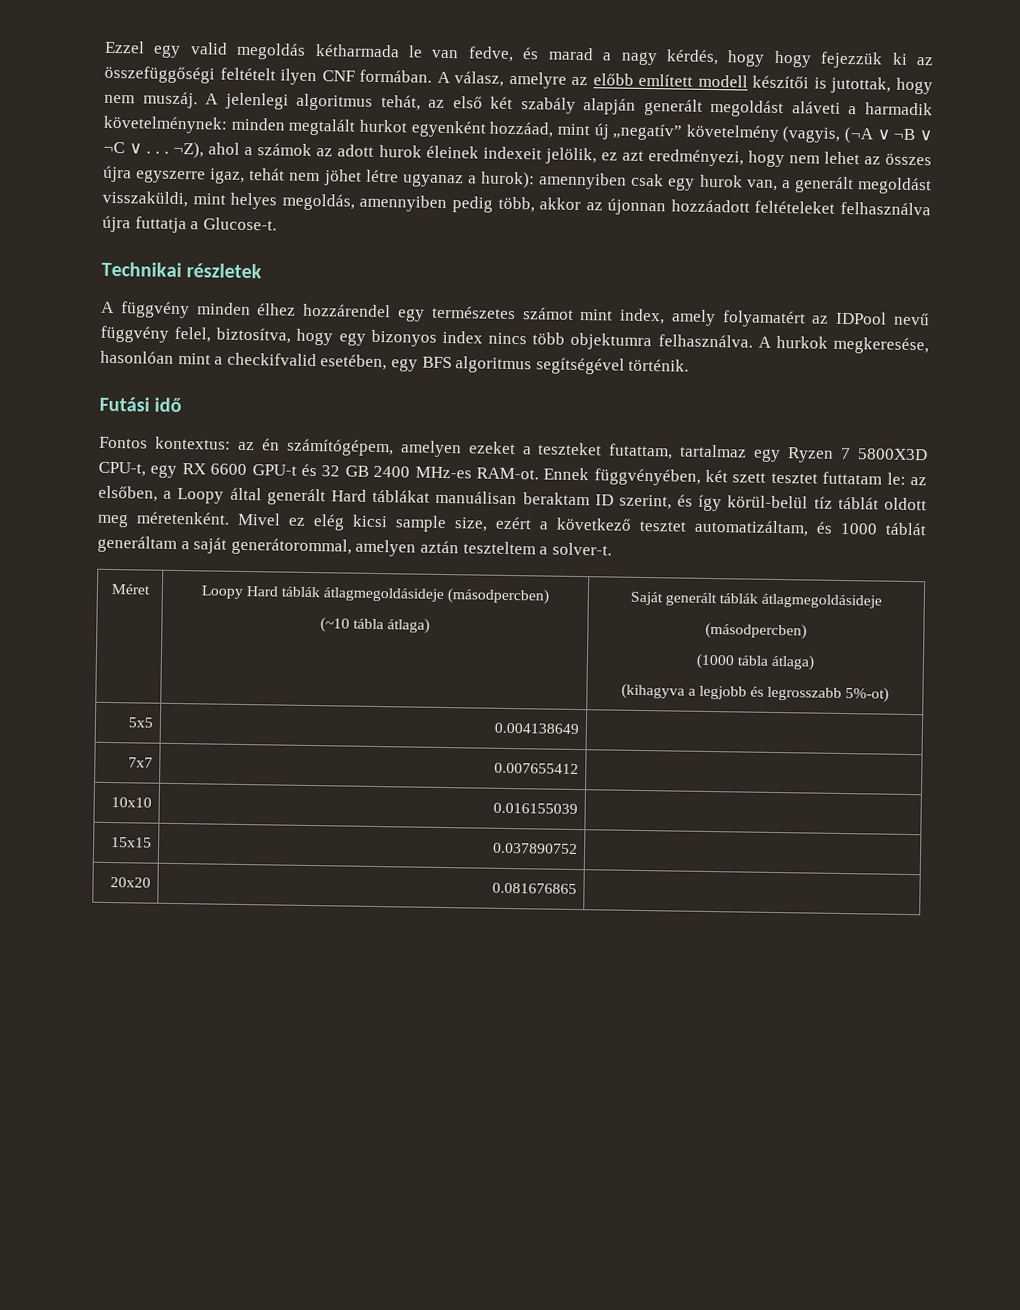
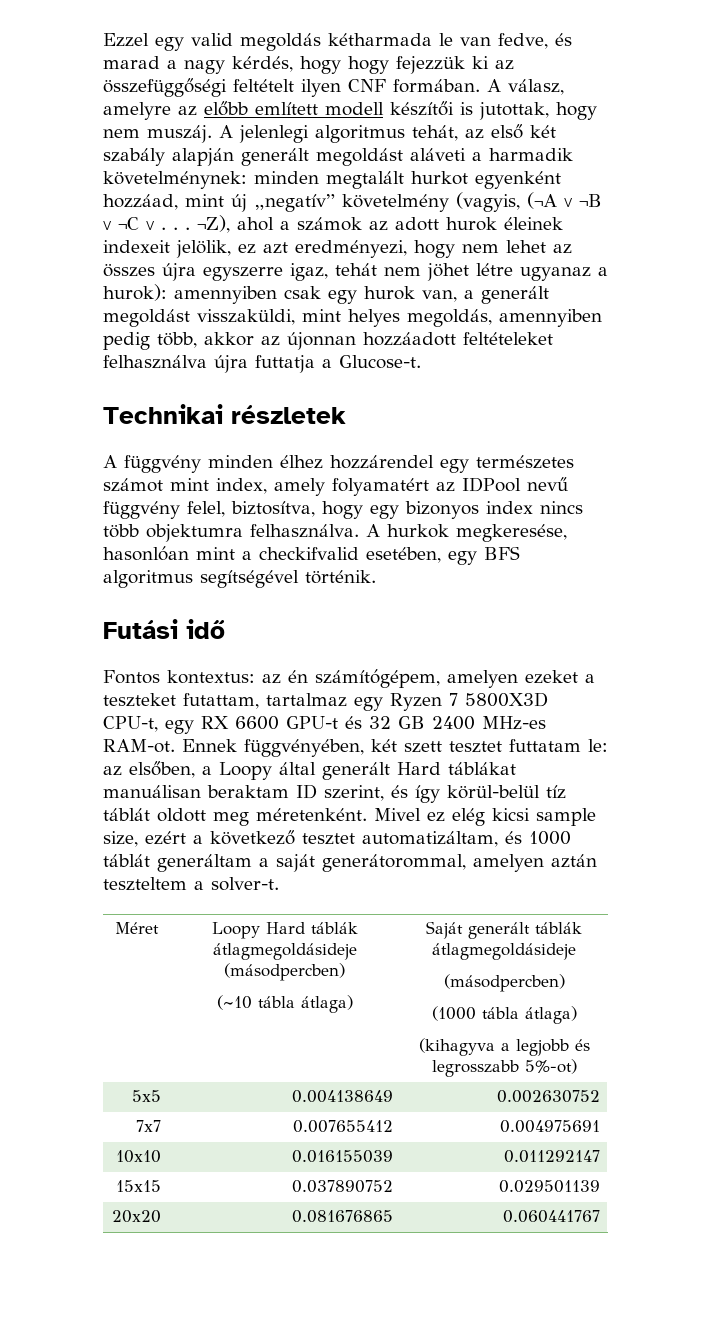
- 5x5 | 0.004138649 |
+ 5x5 | 0.004138649 | 0.002630752
- 7x7 | 0.007655412 |
+ 7x7 | 0.007655412 | 0.004975691
- 10x10 | 0.016155039 |
+ 10x10 | 0.016155039 | 0.011292147
- 15x15 | 0.037890752 |
+ 15x15 | 0.037890752 | 0.029501139
- 20x20 | 0.081676865 |
+ 20x20 | 0.081676865 | 0.060441767

